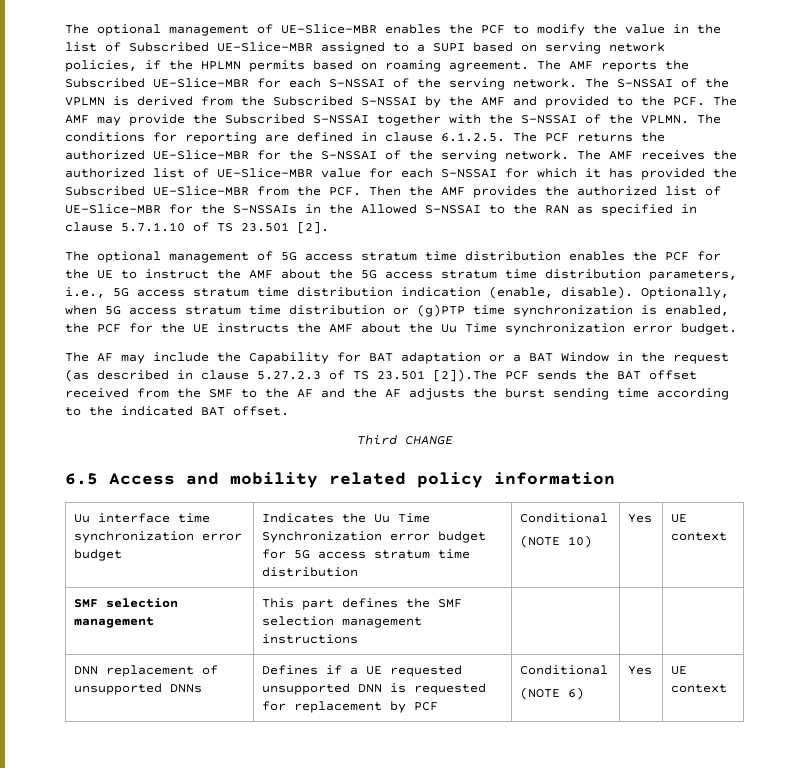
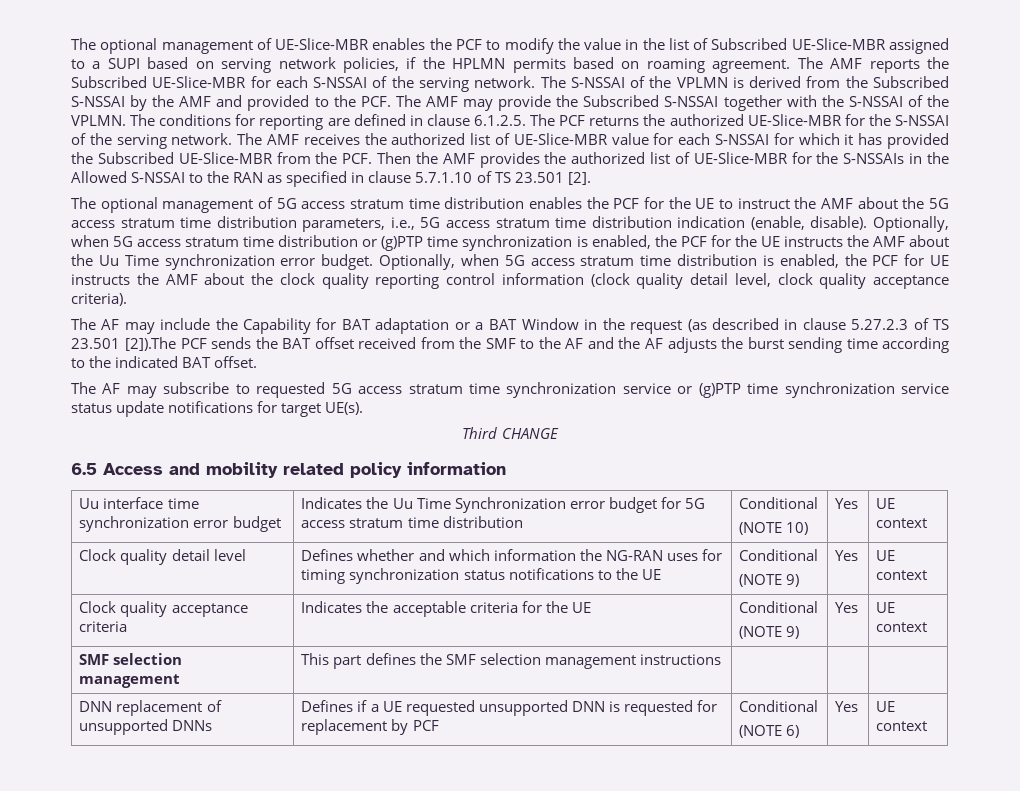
+ Optionally, when 5G access stratum time distribution is enabled, the PCF for UE instructs the AMF about the clock quality reporting control information (clock quality detail level, clock quality acceptance criteria).
+ The AF may subscribe to requested 5G access stratum time synchronization service or (g)PTP time synchronization service status update notifications for target UE(s).
+ Clock quality detail level | Defines whether and which information the NG-RAN uses for timing synchronization status notifications to the UE | Conditional
+ (NOTE 9) | Yes | UE context
+ Clock quality acceptance criteria | Indicates the acceptable criteria for the UE | Conditional
+ (NOTE 9) | Yes | UE context

